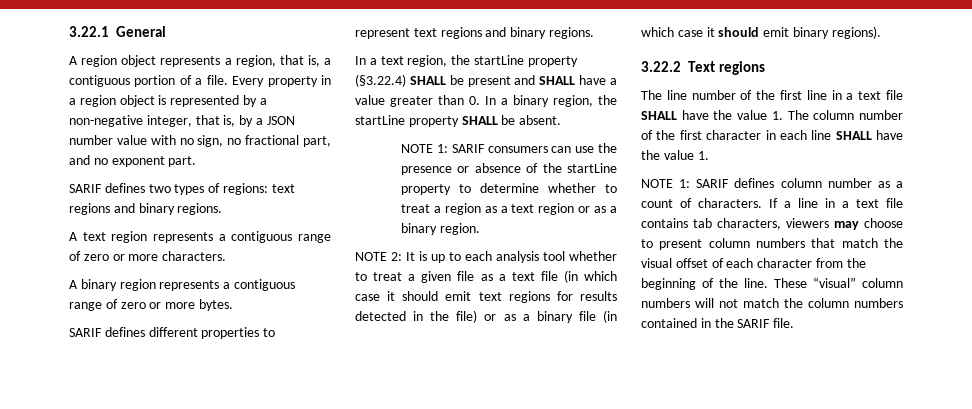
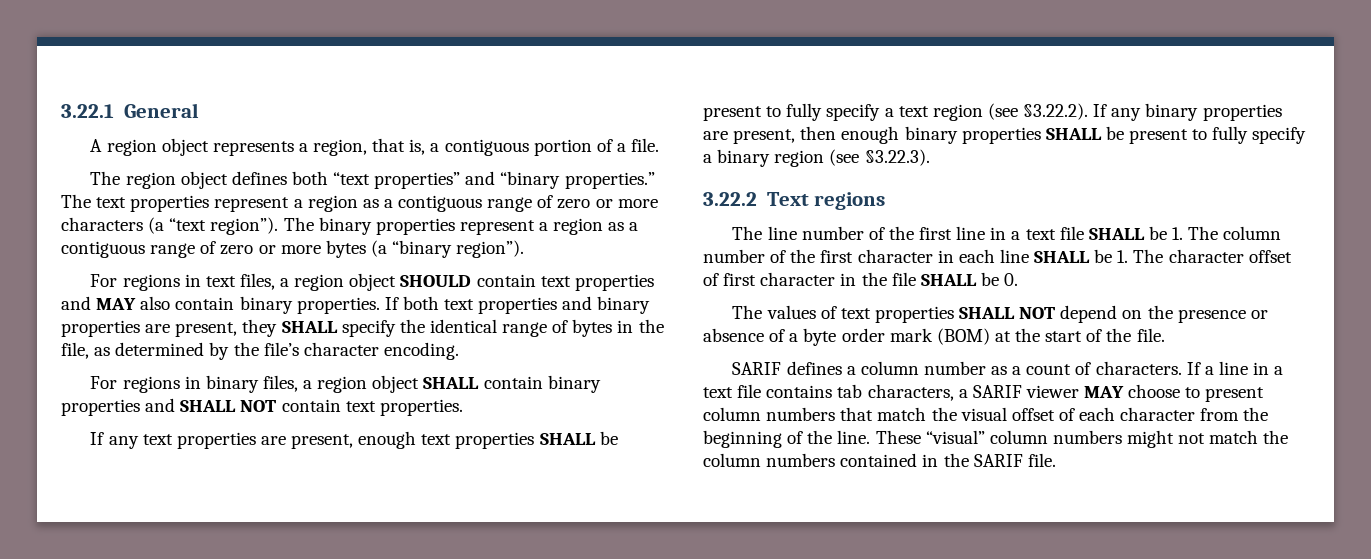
- A region object represents a region, that is, a contiguous portion of a file. Every property in a region object is represented by a non-negative integer, that is, by a JSON number value with no sign, no fractional part, and no exponent part.
- SARIF defines two types of regions: text regions and binary regions.
- A text region represents a contiguous range of zero or more characters.
- A binary region represents a contiguous range of zero or more bytes.
- SARIF defines different properties to represent text regions and binary regions.
- In a text region, the startLine property (§3.22.4) SHALL be present and SHALL have a value greater than 0. In a binary region, the startLine property SHALL be absent.
- NOTE 1: SARIF consumers can use the presence or absence of the startLine property to determine whether to treat a region as a text region or as a binary region.
- NOTE 2: It is up to each analysis tool whether to treat a given file as a text file (in which case it should emit text regions for results detected in the file) or as a binary file (in which case it should emit binary regions).
+ A region object represents a region, that is, a contiguous portion of a file.
+ The region object defines both “text properties” and “binary properties.” The text properties represent a region as a contiguous range of zero or more characters (a “text region”). The binary properties represent a region as a contiguous range of zero or more bytes (a “binary region”).
+ For regions in text files, a region object SHOULD contain text properties and MAY also contain binary properties. If both text properties and binary properties are present, they SHALL specify the identical range of bytes in the file, as determined by the file’s character encoding.
+ For regions in binary files, a region object SHALL contain binary properties and SHALL NOT contain text properties.
+ If any text properties are present, enough text properties SHALL be present to fully specify a text region (see §3.22.2). If any binary properties are present, then enough binary properties SHALL be present to fully specify a binary region (see §3.22.3).
- The line number of the first line in a text file SHALL have the value 1. The column number of the first character in each line SHALL have the value 1.
- NOTE 1: SARIF defines column number as a count of characters.
+ The line number of the first line in a text file SHALL be 1. The column number of the first character in each line SHALL be 1. The character offset of first character in the file SHALL be 0.
+ The values of text properties SHALL NOT depend on the presence or absence of a byte order mark (BOM) at the start of the file.
+ SARIF defines a column number as a count of characters.
- If a line in a text file contains tab characters, viewers may choose to present column numbers that match the visual offset of each character from the beginning of the line.
+ If a line in a text file contains tab characters, a SARIF viewer MAY choose to present column numbers that match the visual offset of each character from the beginning of the line.
- These “visual” column numbers will not match the column numbers contained in the SARIF file.
+ These “visual” column numbers might not match the column numbers contained in the SARIF file.

